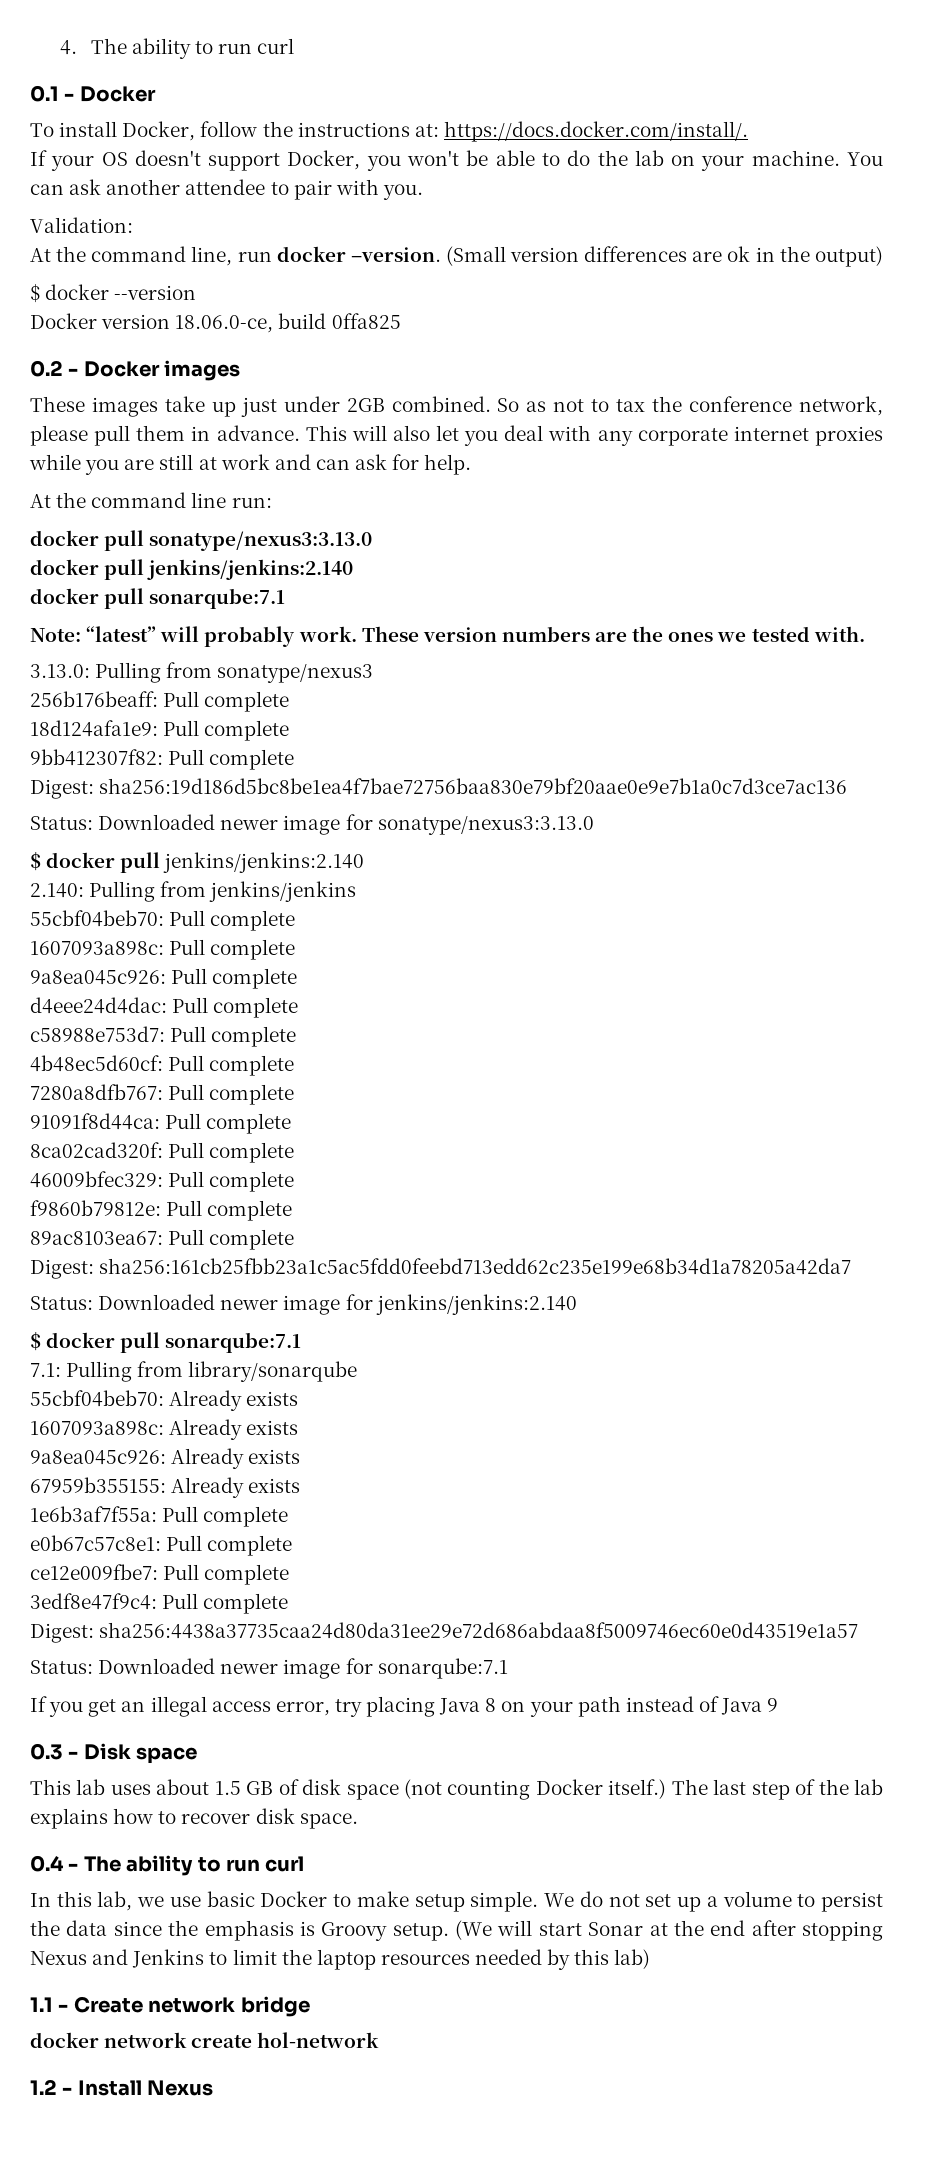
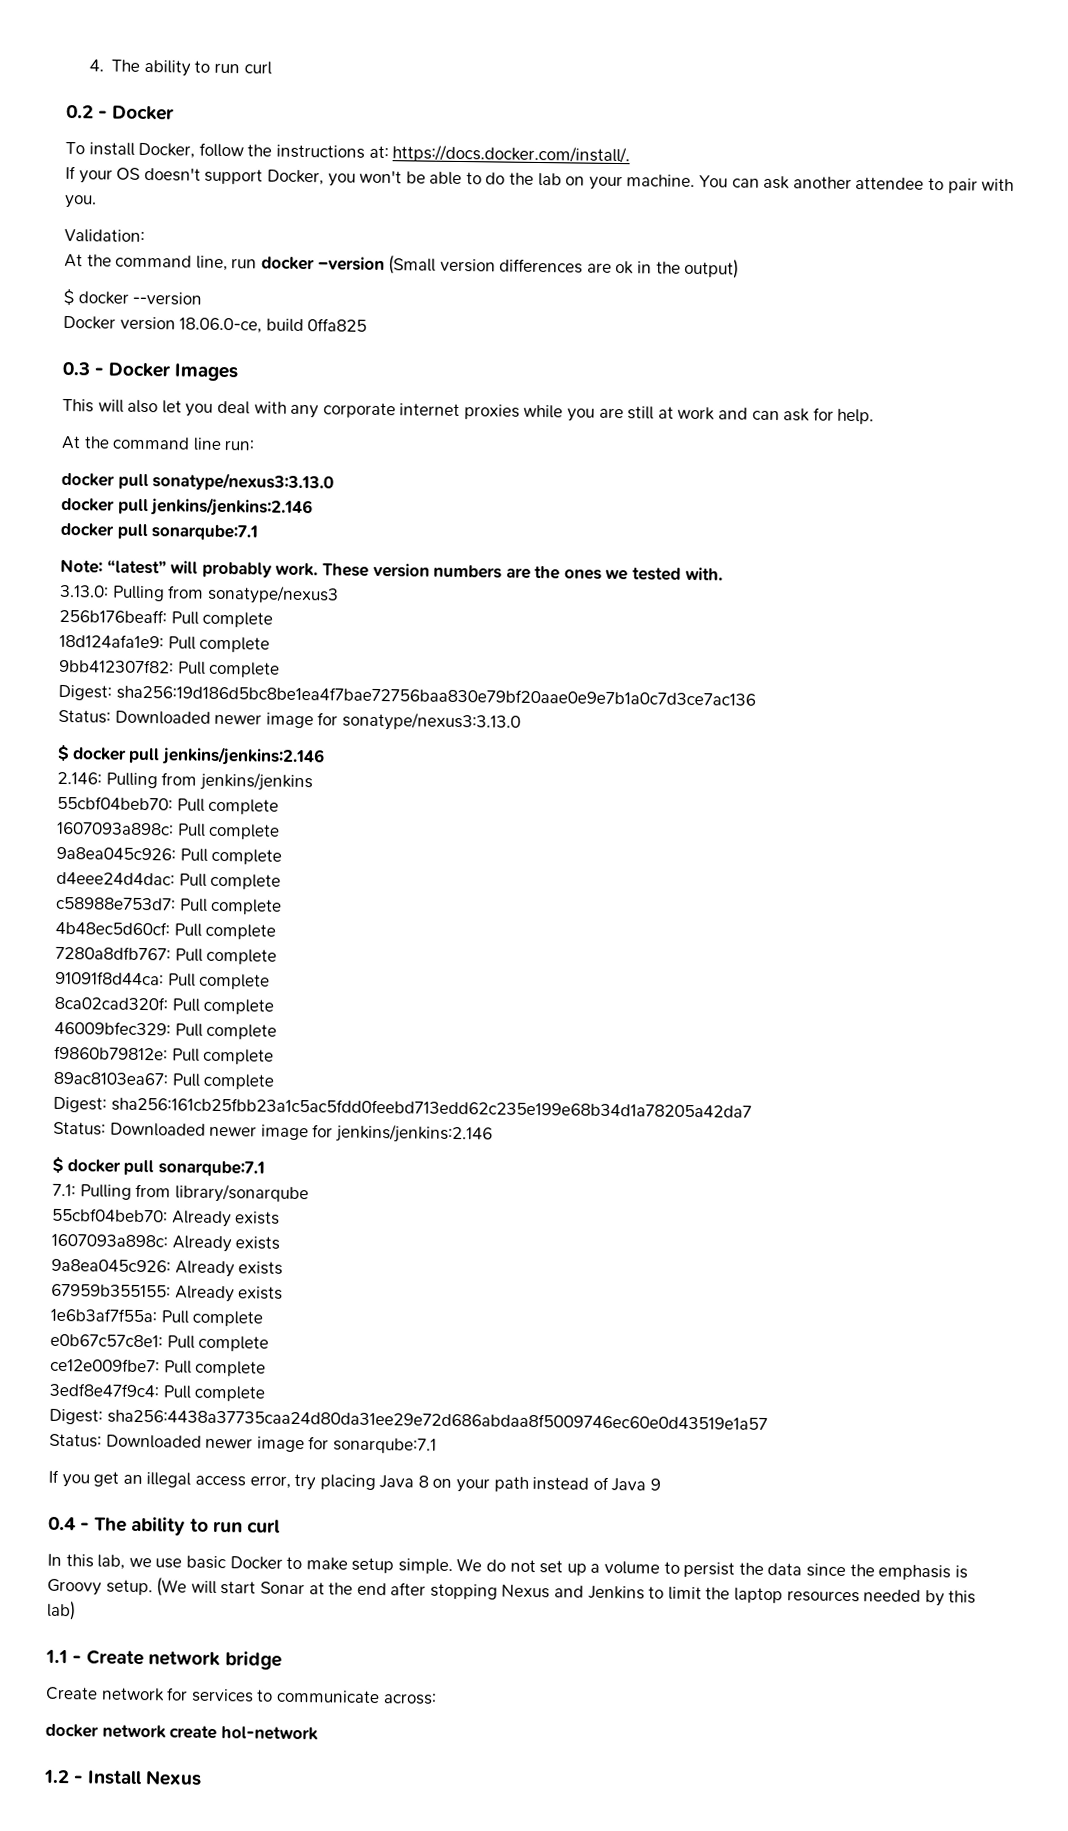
- 0.1 - Docker
+ 0.2 - Docker
- At the command line, run docker –version. (Small version differences are ok in the output)
+ At the command line, run docker –version (Small version differences are ok in the output)
- 0.2 - Docker images
- These images take up just under 2GB combined. So as not to tax the conference network, please pull them in advance. This will also let you deal with any corporate internet proxies while you are still at work and can ask for help.
+ 0.3 - Docker Images
+ This will also let you deal with any corporate internet proxies while you are still at work and can ask for help.
  docker pull sonatype/nexus3:3.13.0
- docker pull jenkins/jenkins:2.140
+ docker pull jenkins/jenkins:2.146
- $ docker pull jenkins/jenkins:2.140
- 2.140: Pulling from jenkins/jenkins
+ $ docker pull jenkins/jenkins:2.146
+ 2.146: Pulling from jenkins/jenkins
- Status: Downloaded newer image for jenkins/jenkins:2.140
+ Status: Downloaded newer image for jenkins/jenkins:2.146
- 0.3 - Disk space
- This lab uses about 1.5 GB of disk space (not counting Docker itself.) The last step of the lab explains how to recover disk space.
+ Create network for services to communicate across:

